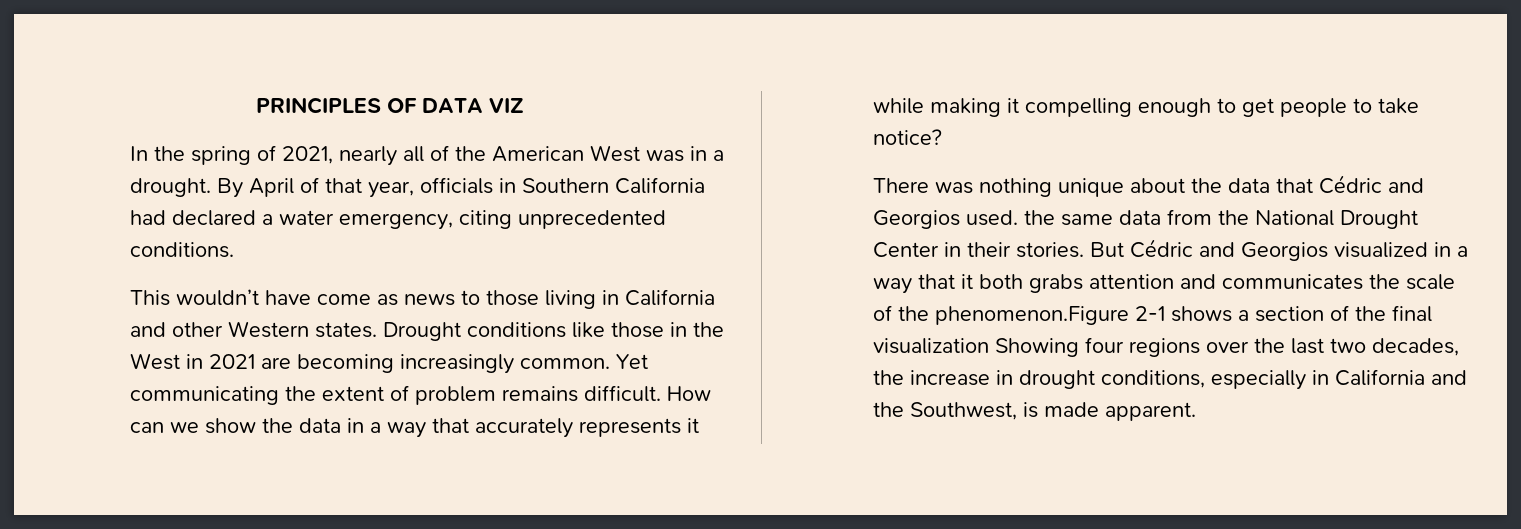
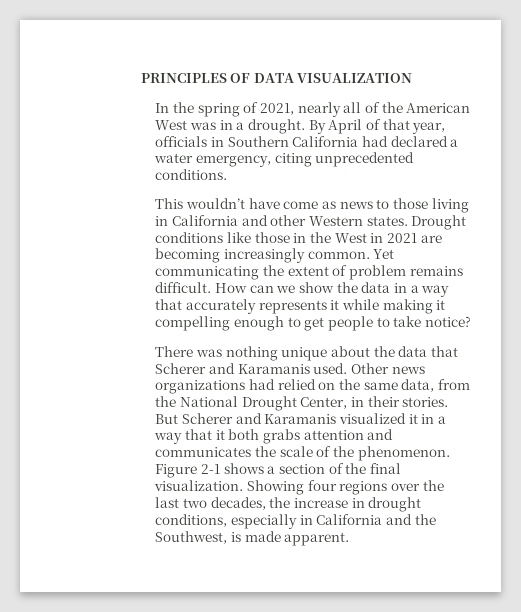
- PRINCIPLES OF DATA VIZ
+ PRINCIPLES OF DATA VISUALIZATION
- There was nothing unique about the data that Cédric and Georgios used. the same data from the National Drought Center in their stories.
+ There was nothing unique about the data that Scherer and Karamanis used. Other news organizations had relied on the same data, from the National Drought Center, in their stories.
- But Cédric and Georgios visualized in a way that it both grabs attention and communicates the scale of the phenomenon.Figure 2-1 shows a section of the final visualization Showing four regions over the last two decades, the increase in drought conditions, especially in California and the Southwest, is made apparent.
+ But Scherer and Karamanis visualized it in a way that it both grabs attention and communicates the scale of the phenomenon. Figure 2-1 shows a section of the final visualization. Showing four regions over the last two decades, the increase in drought conditions, especially in California and the Southwest, is made apparent.

